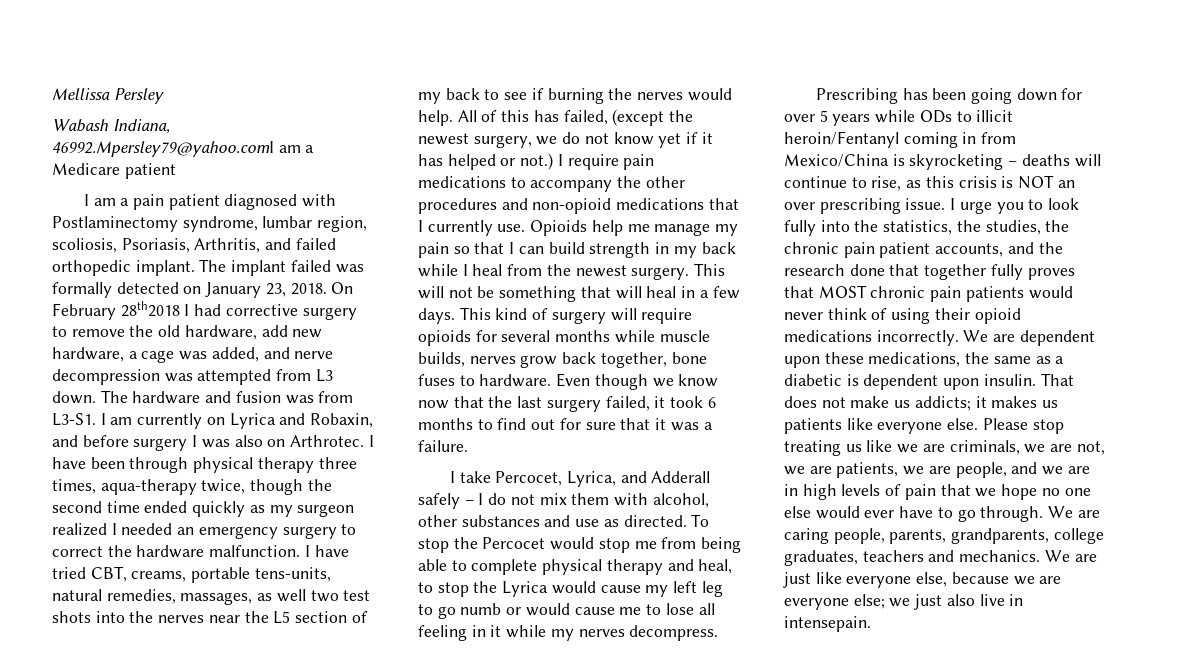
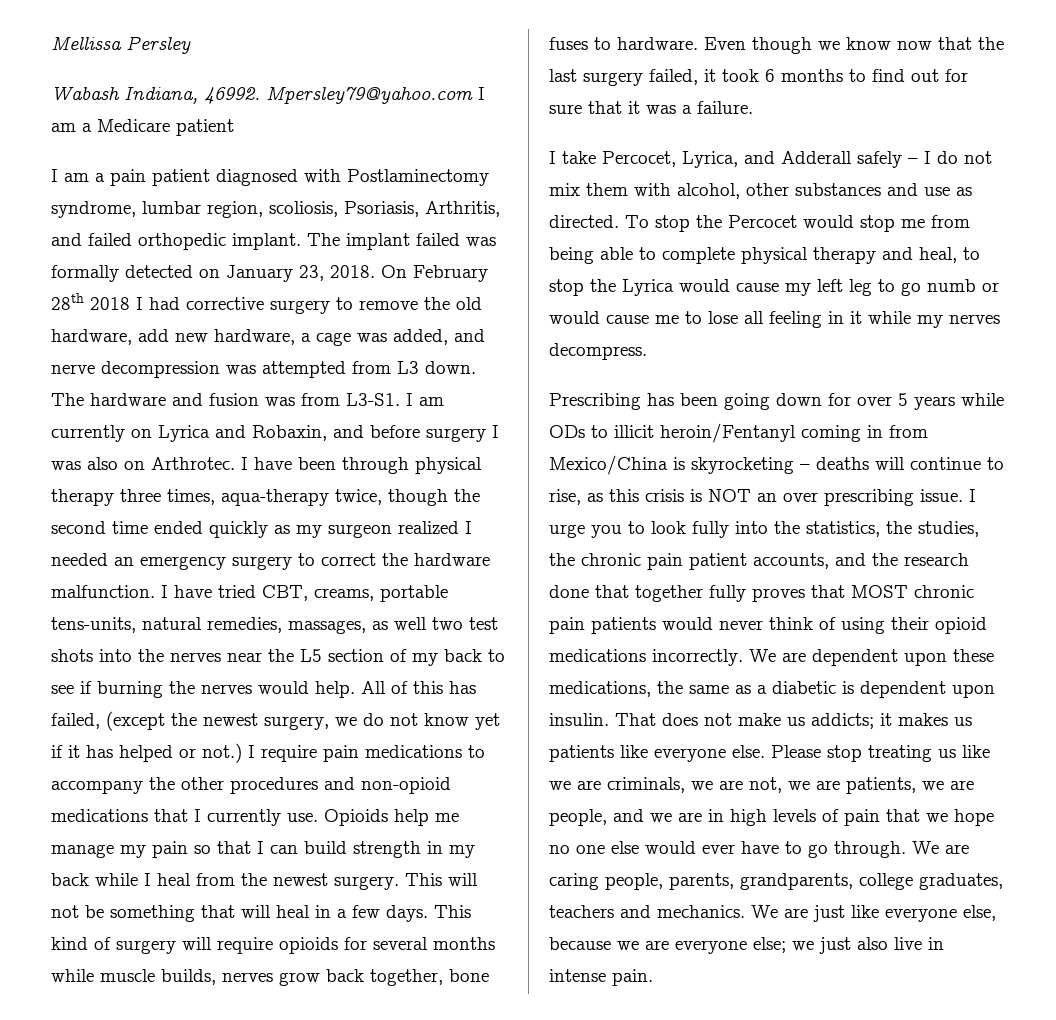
- Wabash Indiana, 46992.Mpersley79@yahoo.comI am a Medicare patient
+ Wabash Indiana, 46992. Mpersley79@yahoo.com I am a Medicare patient
- On February 28th2018 I had corrective surgery to remove the old hardware, add new hardware, a cage was added, and nerve decompression was attempted from L3 down.
+ On February 28th 2018 I had corrective surgery to remove the old hardware, add new hardware, a cage was added, and nerve decompression was attempted from L3 down.
- We are just like everyone else, because we are everyone else; we just also live in intensepain.
+ We are just like everyone else, because we are everyone else; we just also live in intense pain.

